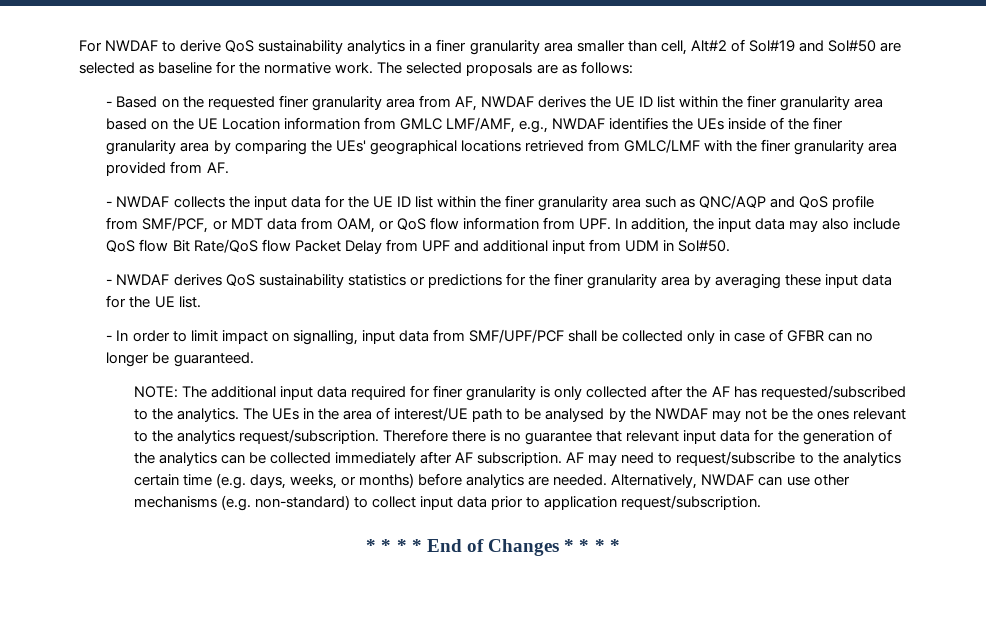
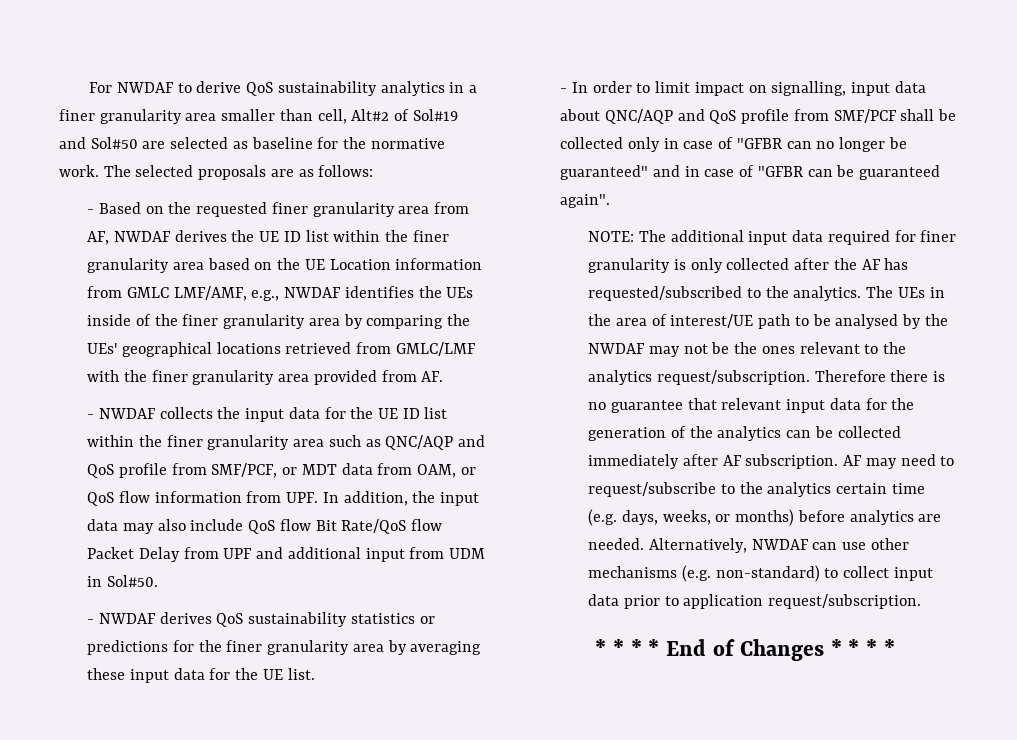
- - In order to limit impact on signalling, input data from SMF/UPF/PCF shall be collected only in case of GFBR can no longer be guaranteed.
+ - In order to limit impact on signalling, input data about QNC/AQP and QoS profile from SMF/PCF shall be collected only in case of "GFBR can no longer be guaranteed" and in case of "GFBR can be guaranteed again".

